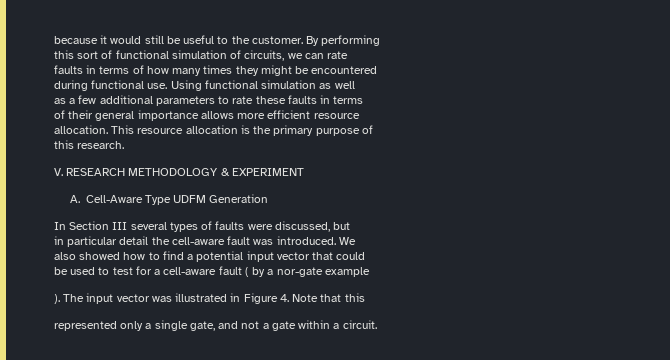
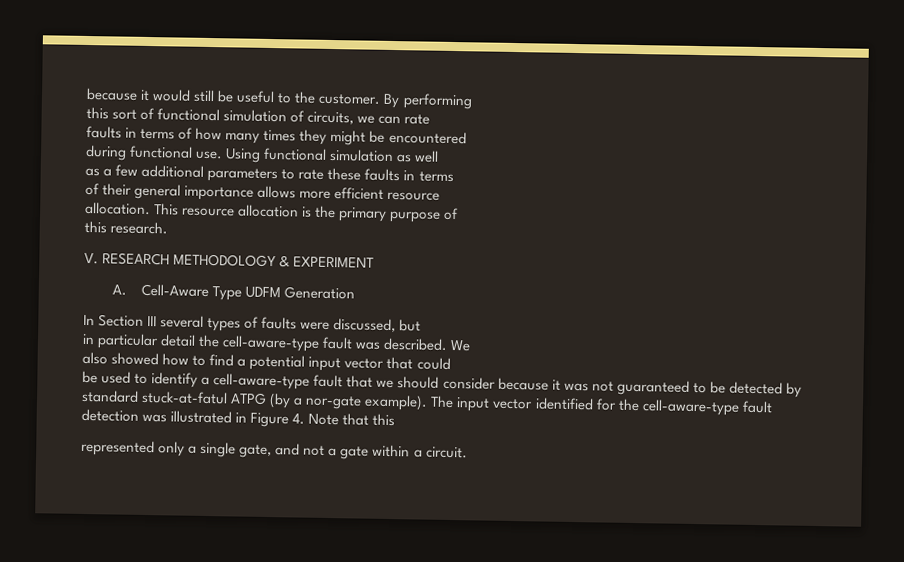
- in particular detail the cell-aware fault was introduced.
+ in particular detail the cell-aware-type fault was described.
- be used to test for a cell-aware fault ( by a nor-gate example
- ). The input vector was illustrated in Figure 4. Note that this
+ be used to identify a cell-aware-type fault that we should consider because it was not guaranteed to be detected by standard stuck-at-fatul ATPG (by a nor-gate example). The input vector identified for the cell-aware-type fault detection was illustrated in Figure 4. Note that this

